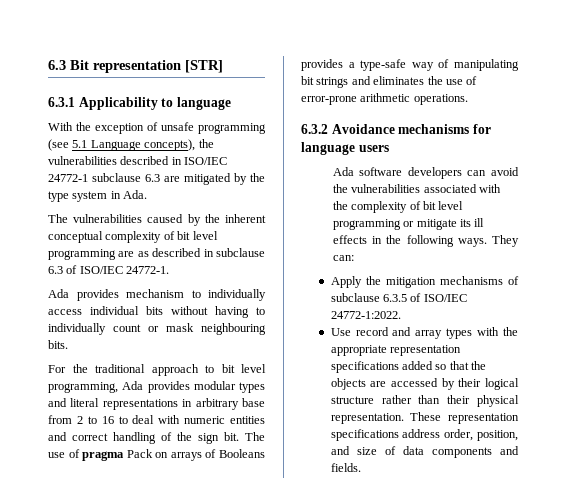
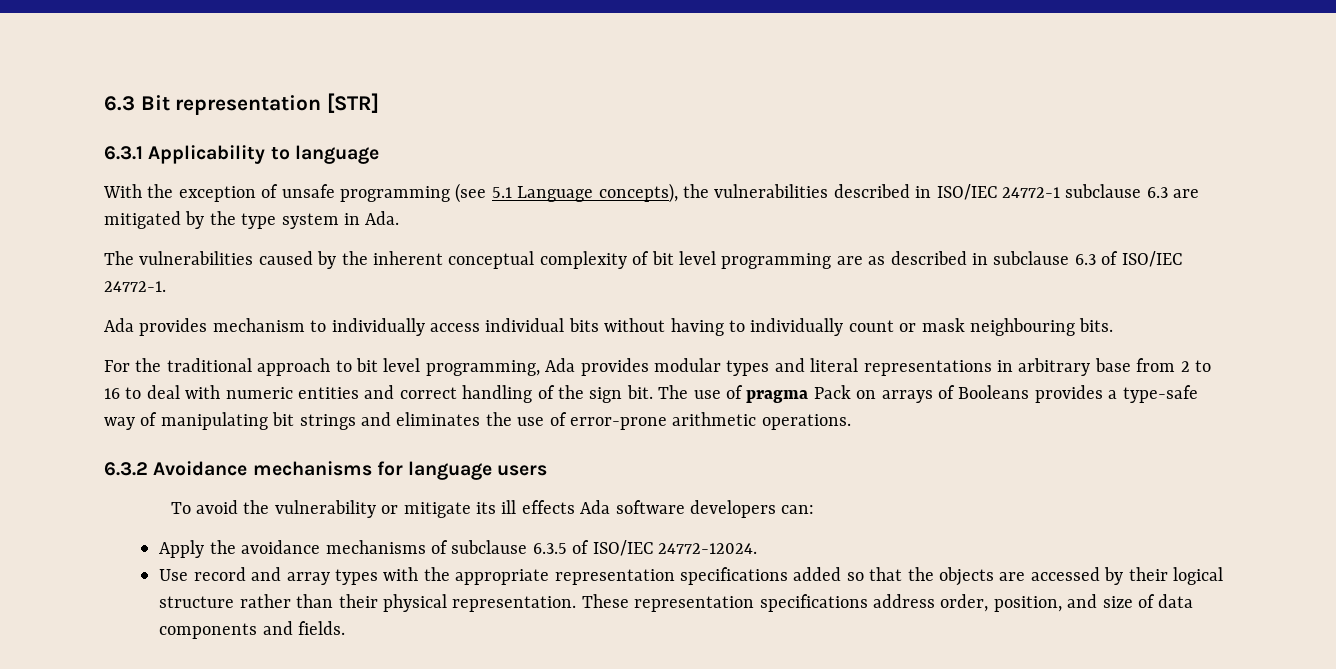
- Ada software developers can avoid the vulnerabilities associated with the complexity of bit level programming or mitigate its ill effects in the following ways. They can:
+ To avoid the vulnerability or mitigate its ill effects Ada software developers can:
- Apply the mitigation mechanisms of subclause 6.3.5 of ISO/IEC 24772-1:2022.
+ Apply the avoidance mechanisms of subclause 6.3.5 of ISO/IEC 24772-12024.

